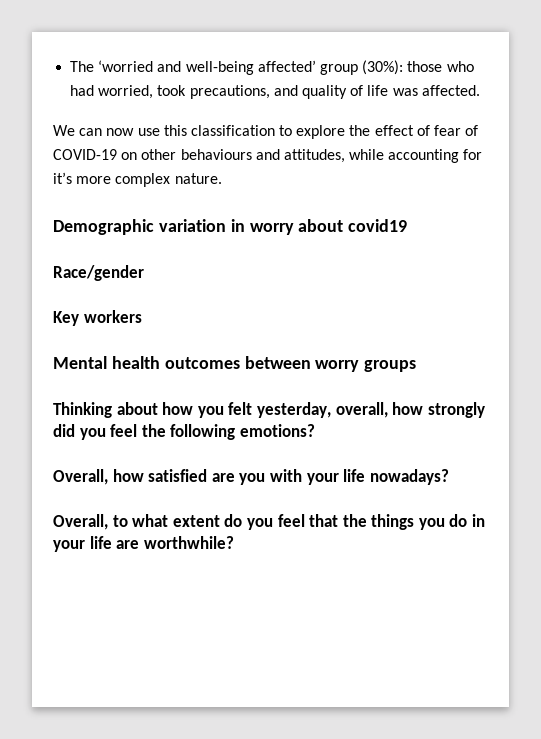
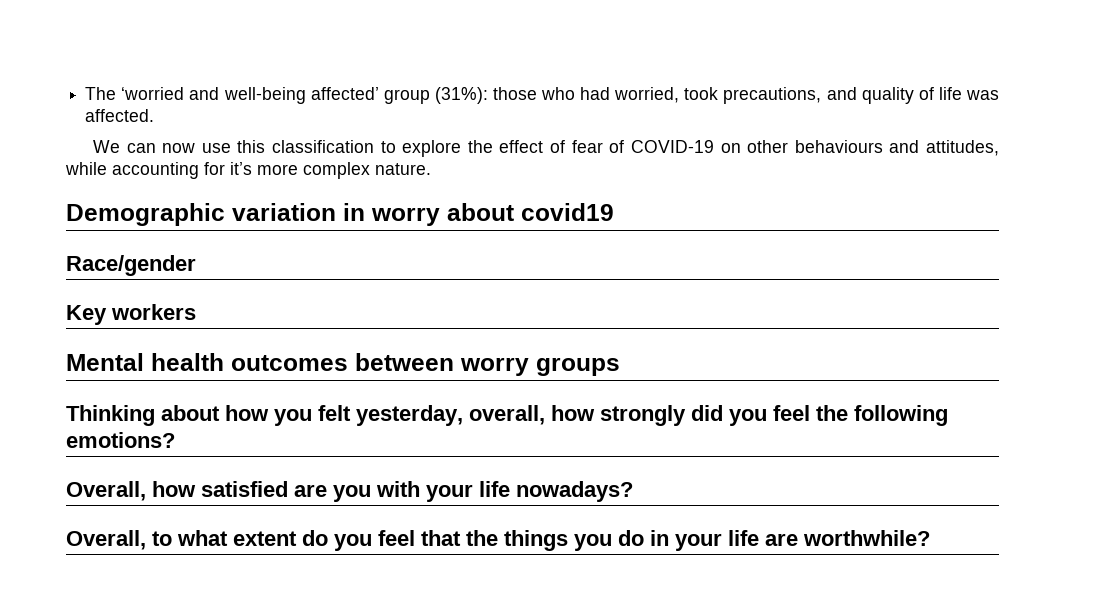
- The ‘worried and well-being affected’ group (30%): those who had worried, took precautions, and quality of life was affected.
+ The ‘worried and well-being affected’ group (31%): those who had worried, took precautions, and quality of life was affected.

